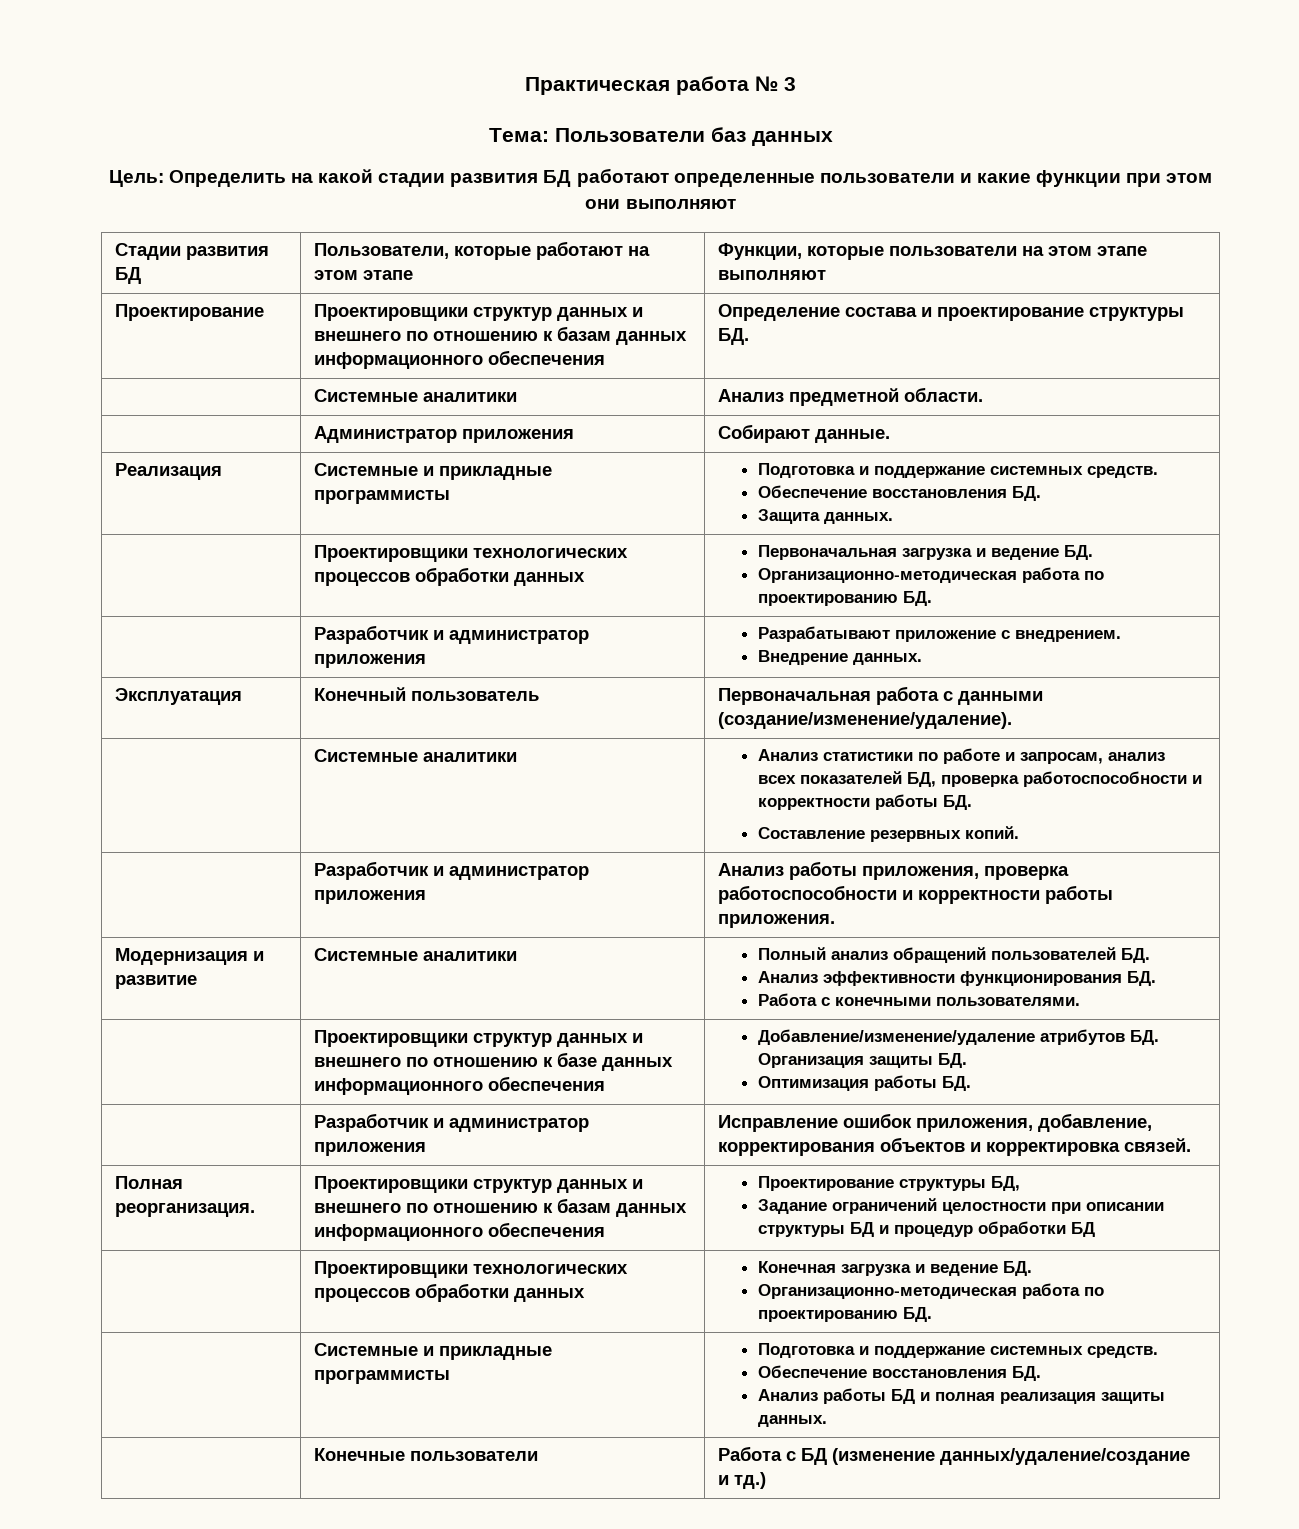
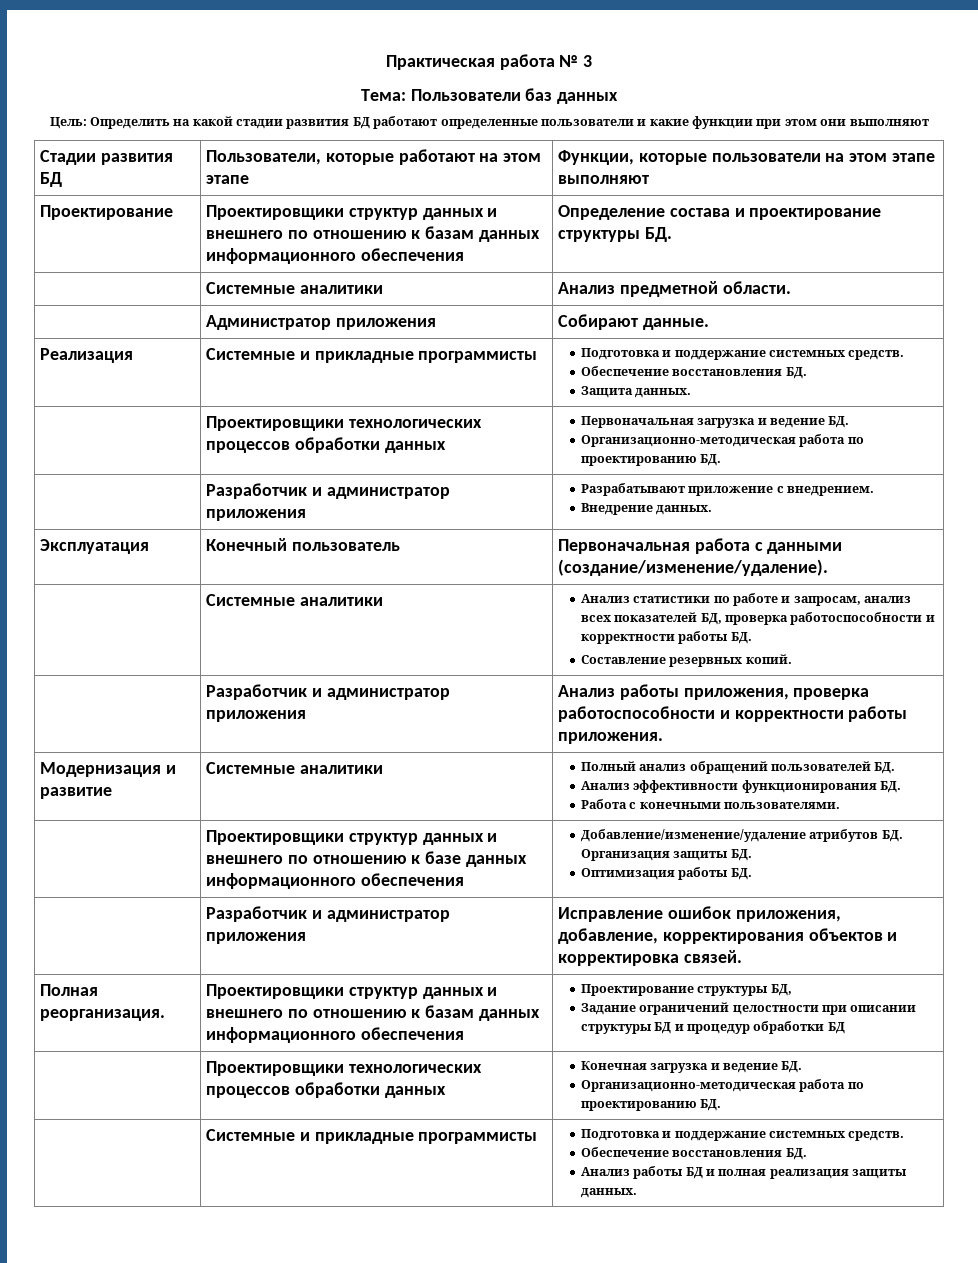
- | Конечные пользователи | Работа с БД (изменение данных/удаление/создание и тд.)

